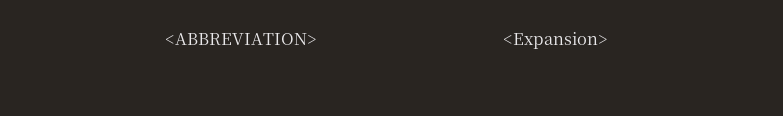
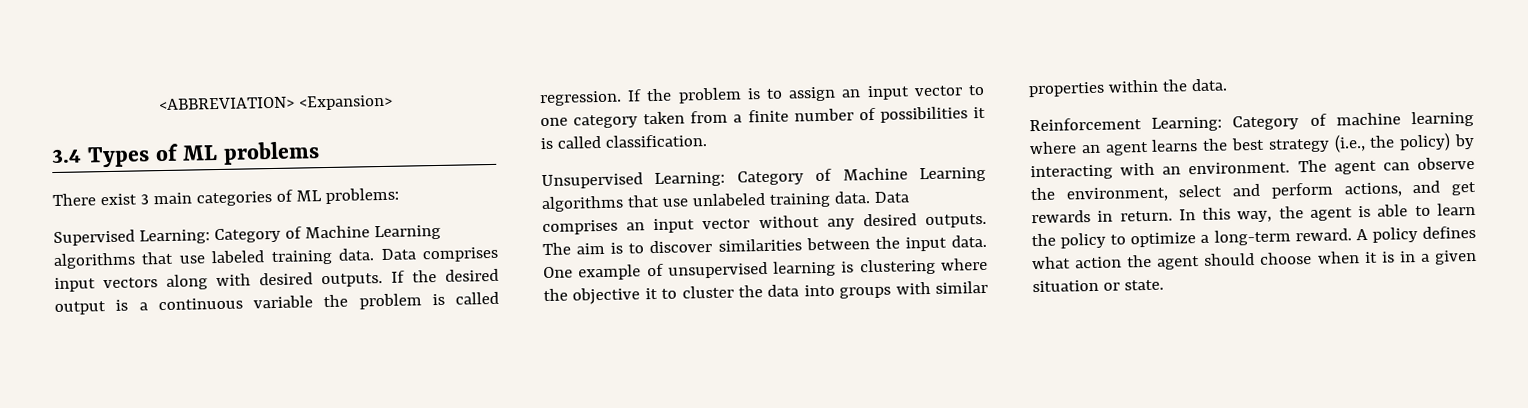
+ 3.4 Types of ML problems
+ There exist 3 main categories of ML problems:
+ Supervised Learning: Category of Machine Learning algorithms that use labeled training data. Data comprises input vectors along with desired outputs. If the desired output is a continuous variable the problem is called regression. If the problem is to assign an input vector to one category taken from a finite number of possibilities it is called classification.
+ Unsupervised Learning: Category of Machine Learning algorithms that use unlabeled training data. Data comprises an input vector without any desired outputs. The aim is to discover similarities between the input data. One example of unsupervised learning is clustering where the objective it to cluster the data into groups with similar properties within the data.
+ Reinforcement Learning: Category of machine learning where an agent learns the best strategy (i.e., the policy) by interacting with an environment. The agent can observe the environment, select and perform actions, and get rewards in return. In this way, the agent is able to learn the policy to optimize a long-term reward. A policy defines what action the agent should choose when it is in a given situation or state.

